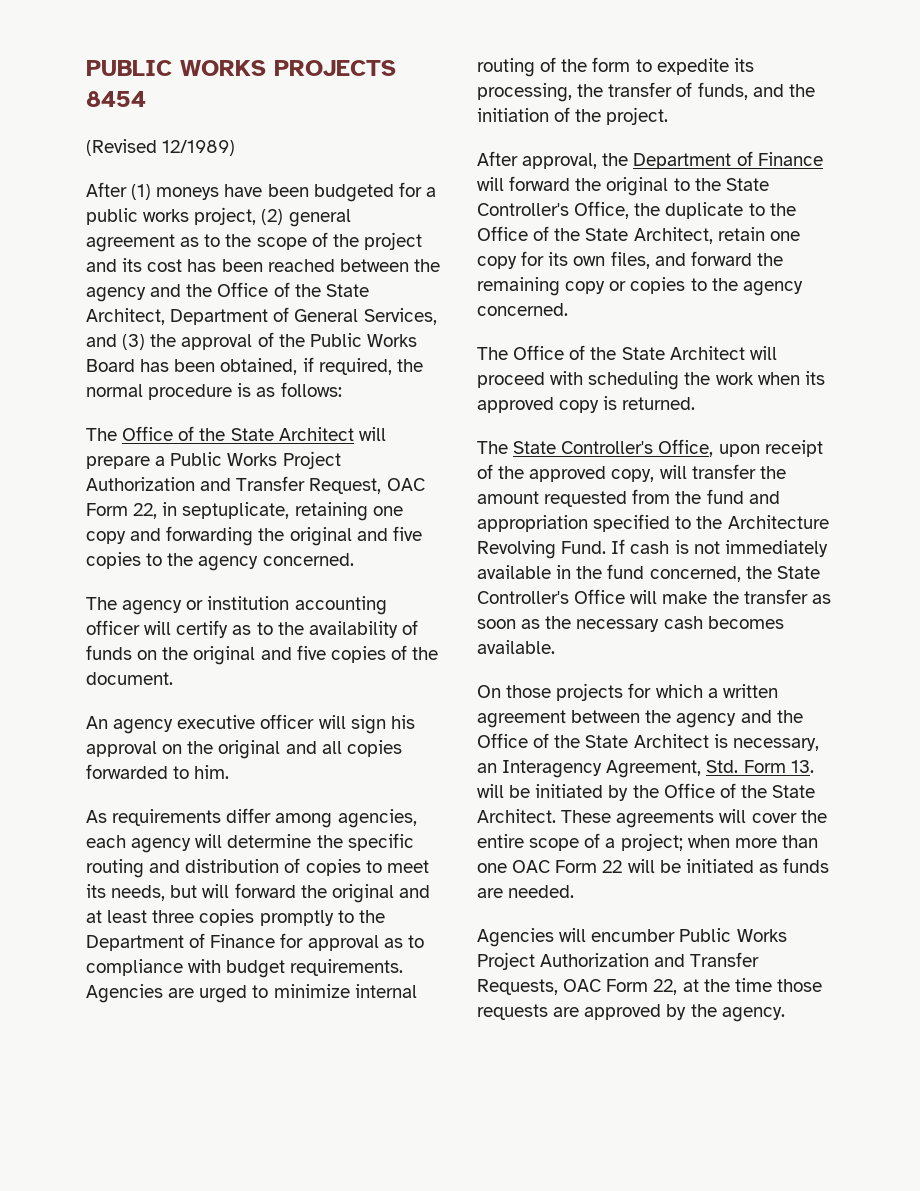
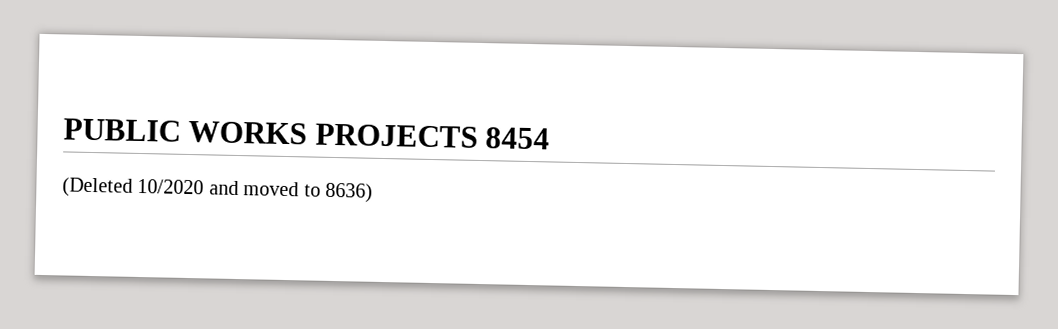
- (Revised 12/1989)
- After (1) moneys have been budgeted for a public works project, (2) general agreement as to the scope of the project and its cost has been reached between the agency and the Office of the State Architect, Department of General Services, and (3) the approval of the Public Works Board has been obtained, if required, the normal procedure is as follows:
- The Office of the State Architect will prepare a Public Works Project Authorization and Transfer Request, OAC Form 22, in septuplicate, retaining one copy and forwarding the original and five copies to the agency concerned.
- The agency or institution accounting officer will certify as to the availability of funds on the original and five copies of the document.
- An agency executive officer will sign his approval on the original and all copies forwarded to him.
- As requirements differ among agencies, each agency will determine the specific routing and distribution of copies to meet its needs, but will forward the original and at least three copies promptly to the Department of Finance for approval as to compliance with budget requirements. Agencies are urged to minimize internal routing of the form to expedite its processing, the transfer of funds, and the initiation of the project.
- After approval, the Department of Finance will forward the original to the State Controller's Office, the duplicate to the Office of the State Architect, retain one copy for its own files, and forward the remaining copy or copies to the agency concerned.
- The Office of the State Architect will proceed with scheduling the work when its approved copy is returned.
- The State Controller's Office, upon receipt of the approved copy, will transfer the amount requested from the fund and appropriation specified to the Architecture Revolving Fund. If cash is not immediately available in the fund concerned, the State Controller's Office will make the transfer as soon as the necessary cash becomes available.
- On those projects for which a written agreement between the agency and the Office of the State Architect is necessary, an Interagency Agreement, Std. Form 13. will be initiated by the Office of the State Architect. These agreements will cover the entire scope of a project; when more than one OAC Form 22 will be initiated as funds are needed.
- Agencies will encumber Public Works Project Authorization and Transfer Requests, OAC Form 22, at the time those requests are approved by the agency.
+ (Deleted 10/2020 and moved to 8636)

